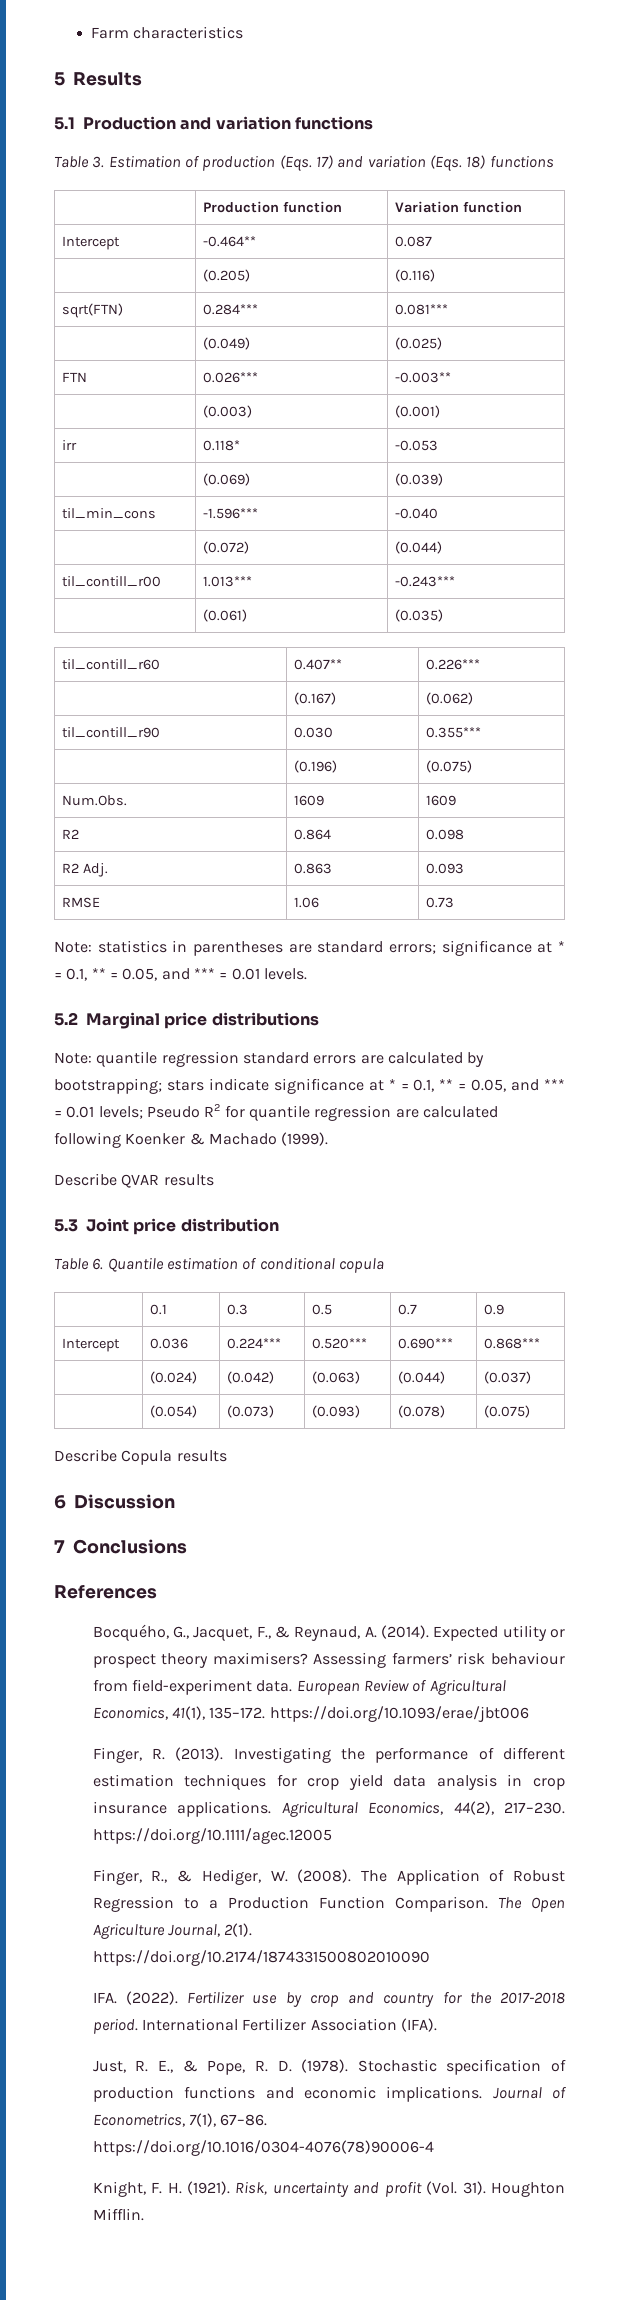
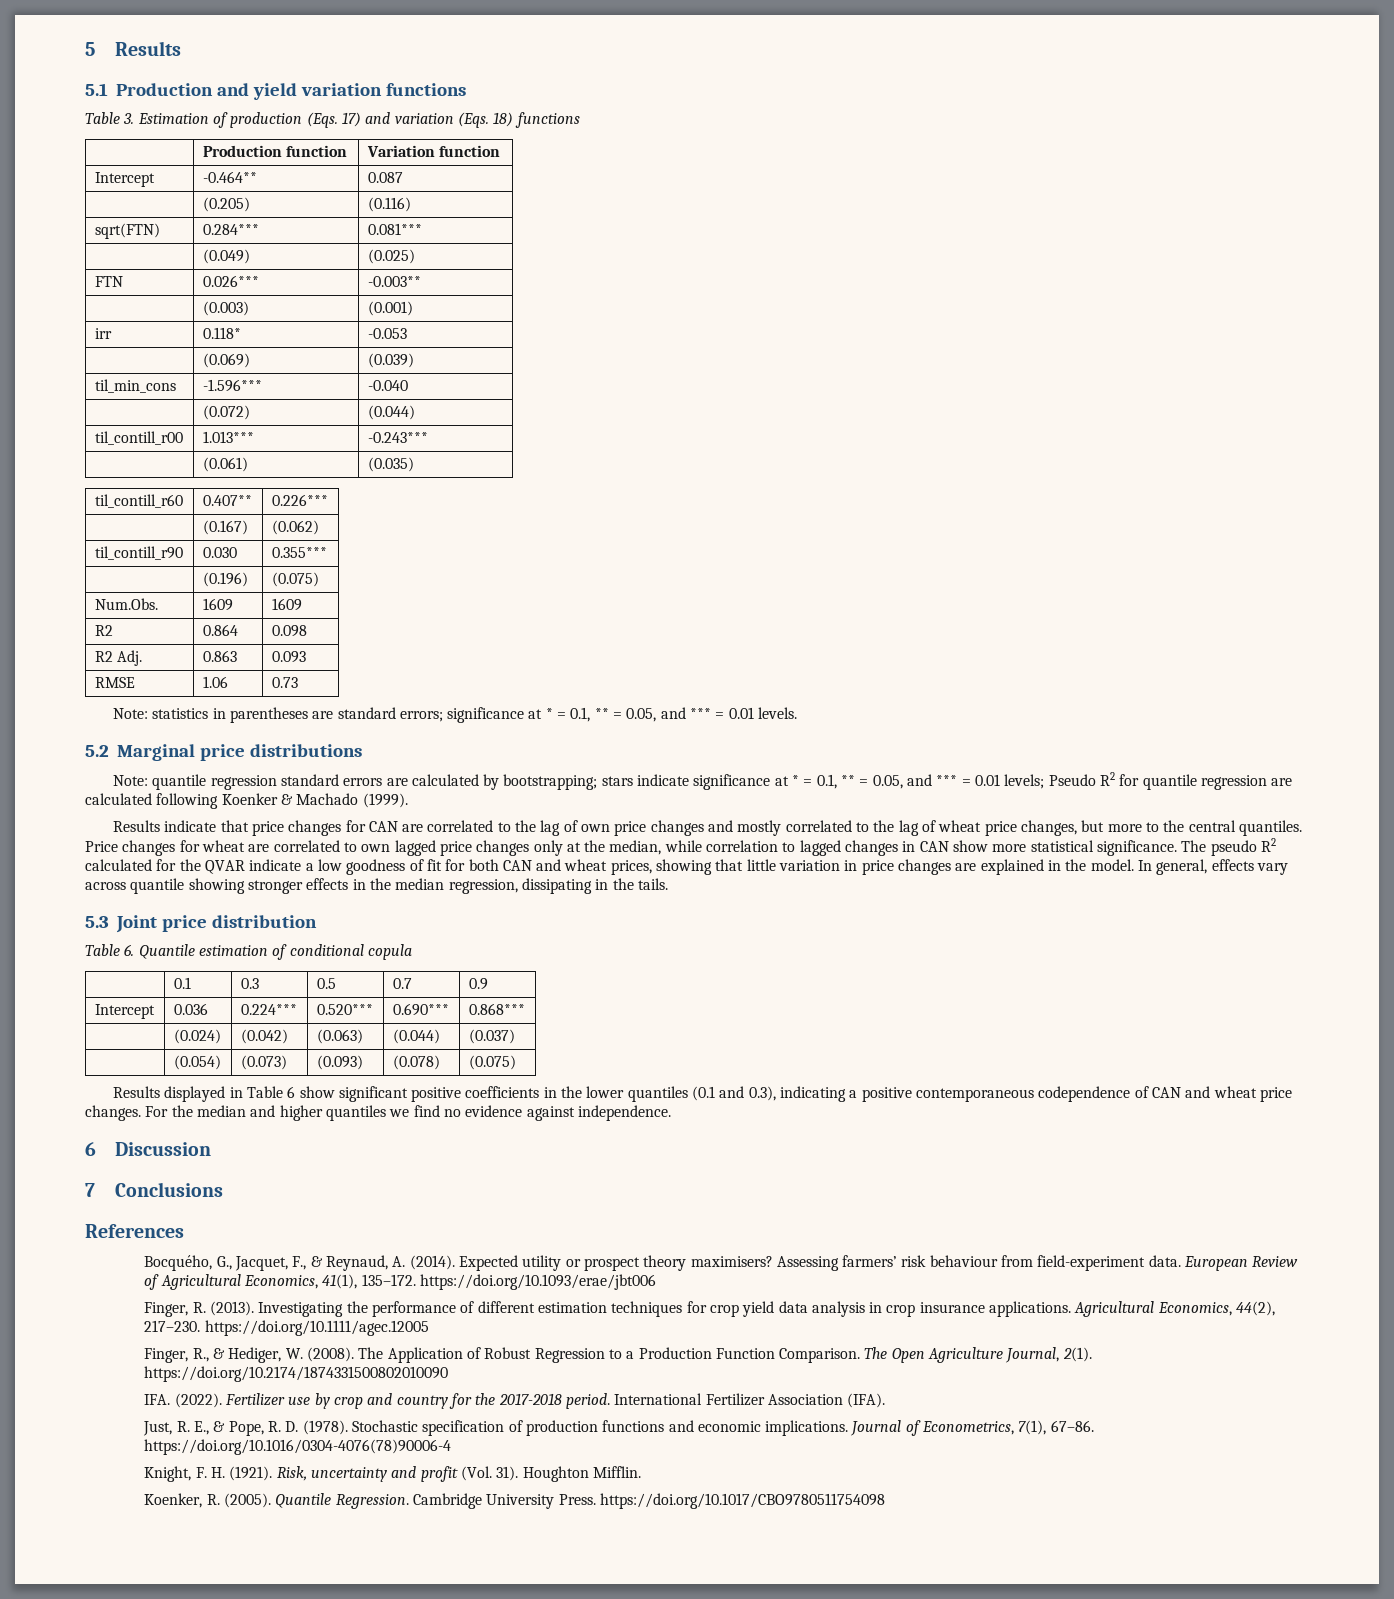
- Farm characteristics
- 5.1 Production and variation functions
+ 5.1 Production and yield variation functions
- Describe QVAR results
+ Results indicate that price changes for CAN are correlated to the lag of own price changes and mostly correlated to the lag of wheat price changes, but more to the central quantiles. Price changes for wheat are correlated to own lagged price changes only at the median, while correlation to lagged changes in CAN show more statistical significance. The pseudo R2 calculated for the QVAR indicate a low goodness of fit for both CAN and wheat prices, showing that little variation in price changes are explained in the model. In general, effects vary across quantile showing stronger effects in the median regression, dissipating in the tails.
- Describe Copula results
+ Results displayed in Table 6 show significant positive coefficients in the lower quantiles (0.1 and 0.3), indicating a positive contemporaneous codependence of CAN and wheat price changes. For the median and higher quantiles we find no evidence against independence.
+ Koenker, R. (2005). Quantile Regression. Cambridge University Press. https://doi.org/10.1017/CBO9780511754098

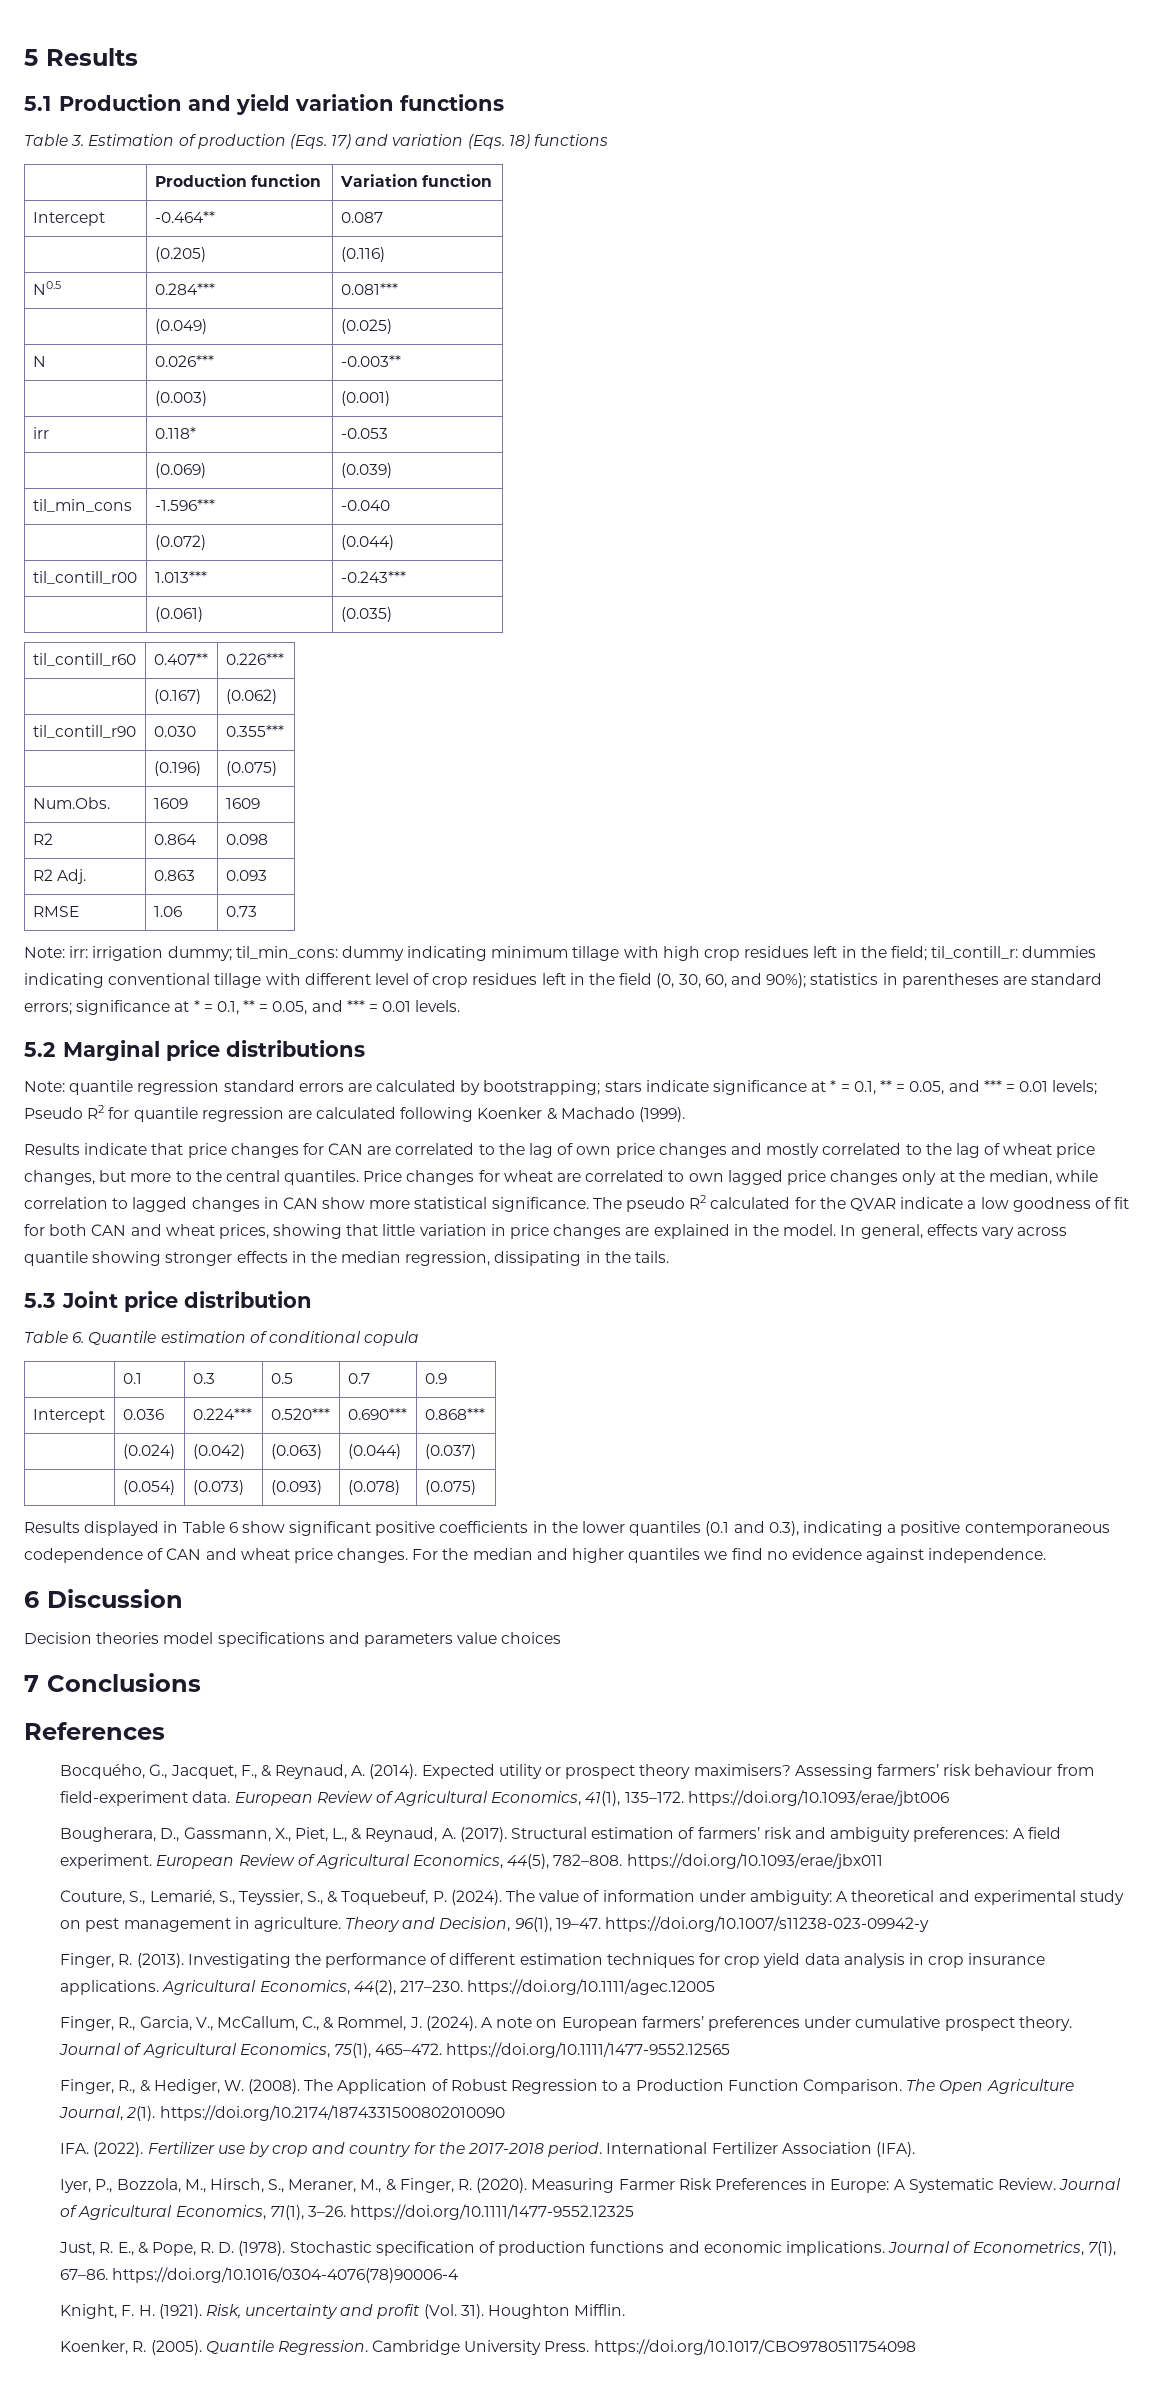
- sqrt(FTN) | 0.284*** | 0.081***
+ N0.5 | 0.284*** | 0.081***
- FTN | 0.026*** | -0.003**
+ N | 0.026*** | -0.003**
- Note: statistics in parentheses are standard errors; significance at * = 0.1, ** = 0.05, and *** = 0.01 levels.
+ Note: irr: irrigation dummy; til_min_cons: dummy indicating minimum tillage with high crop residues left in the field; til_contill_r: dummies indicating conventional tillage with different level of crop residues left in the field (0, 30, 60, and 90%); statistics in parentheses are standard errors; significance at * = 0.1, ** = 0.05, and *** = 0.01 levels.
+ Decision theories model specifications and parameters value choices
+ Bougherara, D., Gassmann, X., Piet, L., & Reynaud, A. (2017). Structural estimation of farmers’ risk and ambiguity preferences: A field experiment. European Review of Agricultural Economics, 44(5), 782–808. https://doi.org/10.1093/erae/jbx011
+ Couture, S., Lemarié, S., Teyssier, S., & Toquebeuf, P. (2024). The value of information under ambiguity: A theoretical and experimental study on pest management in agriculture. Theory and Decision, 96(1), 19–47. https://doi.org/10.1007/s11238-023-09942-y
+ Finger, R., Garcia, V., McCallum, C., & Rommel, J. (2024). A note on European farmers’ preferences under cumulative prospect theory. Journal of Agricultural Economics, 75(1), 465–472. https://doi.org/10.1111/1477-9552.12565
+ Iyer, P., Bozzola, M., Hirsch, S., Meraner, M., & Finger, R. (2020). Measuring Farmer Risk Preferences in Europe: A Systematic Review. Journal of Agricultural Economics, 71(1), 3–26. https://doi.org/10.1111/1477-9552.12325

